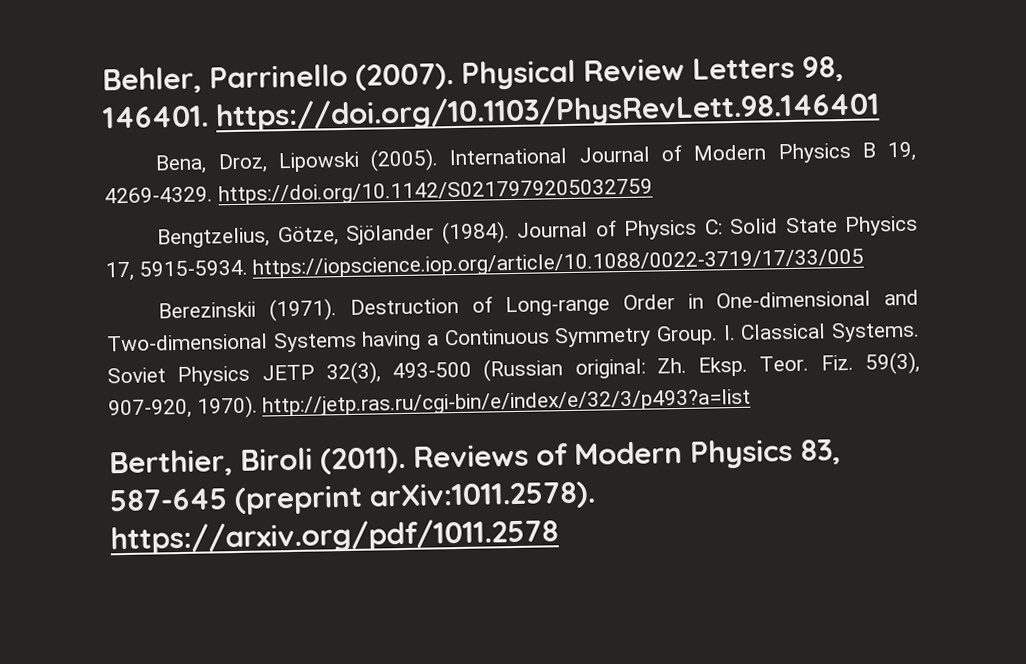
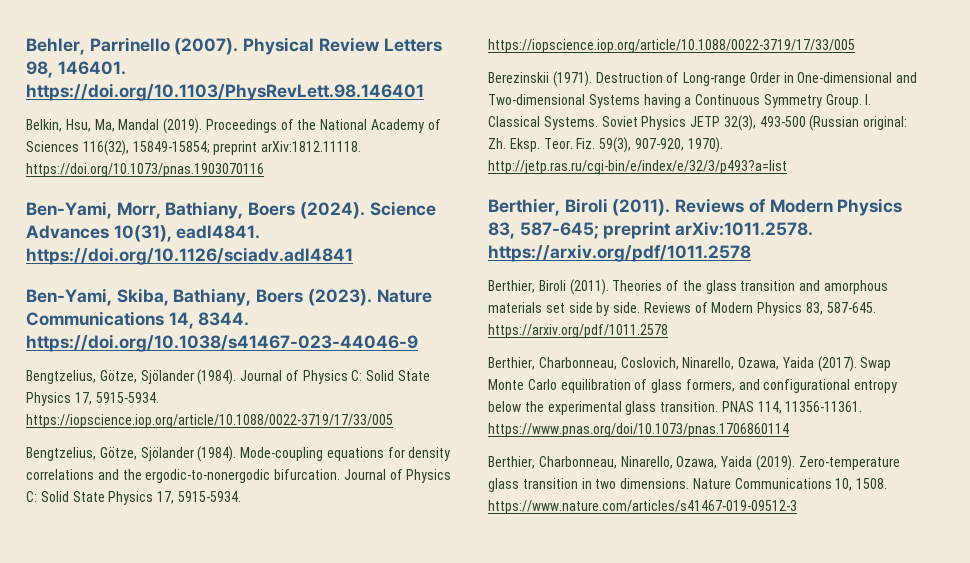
- Bena, Droz, Lipowski (2005). International Journal of Modern Physics B 19, 4269-4329. https://doi.org/10.1142/S0217979205032759
+ Belkin, Hsu, Ma, Mandal (2019). Proceedings of the National Academy of Sciences 116(32), 15849-15854; preprint arXiv:1812.11118. https://doi.org/10.1073/pnas.1903070116
+ Ben-Yami, Morr, Bathiany, Boers (2024). Science Advances 10(31), eadl4841. https://doi.org/10.1126/sciadv.adl4841
+ Ben-Yami, Skiba, Bathiany, Boers (2023). Nature Communications 14, 8344. https://doi.org/10.1038/s41467-023-44046-9
+ Bengtzelius, Götze, Sjölander (1984). Mode-coupling equations for density correlations and the ergodic-to-nonergodic bifurcation. Journal of Physics C: Solid State Physics 17, 5915-5934. https://iopscience.iop.org/article/10.1088/0022-3719/17/33/005
- Reviews of Modern Physics 83, 587-645 (preprint arXiv:1011.2578). https://arxiv.org/pdf/1011.2578
+ Reviews of Modern Physics 83, 587-645; preprint arXiv:1011.2578. https://arxiv.org/pdf/1011.2578
+ Berthier, Biroli (2011). Theories of the glass transition and amorphous materials set side by side. Reviews of Modern Physics 83, 587-645. https://arxiv.org/pdf/1011.2578
+ Berthier, Charbonneau, Coslovich, Ninarello, Ozawa, Yaida (2017). Swap Monte Carlo equilibration of glass formers, and configurational entropy below the experimental glass transition. PNAS 114, 11356-11361. https://www.pnas.org/doi/10.1073/pnas.1706860114
+ Berthier, Charbonneau, Ninarello, Ozawa, Yaida (2019). Zero-temperature glass transition in two dimensions. Nature Communications 10, 1508. https://www.nature.com/articles/s41467-019-09512-3

